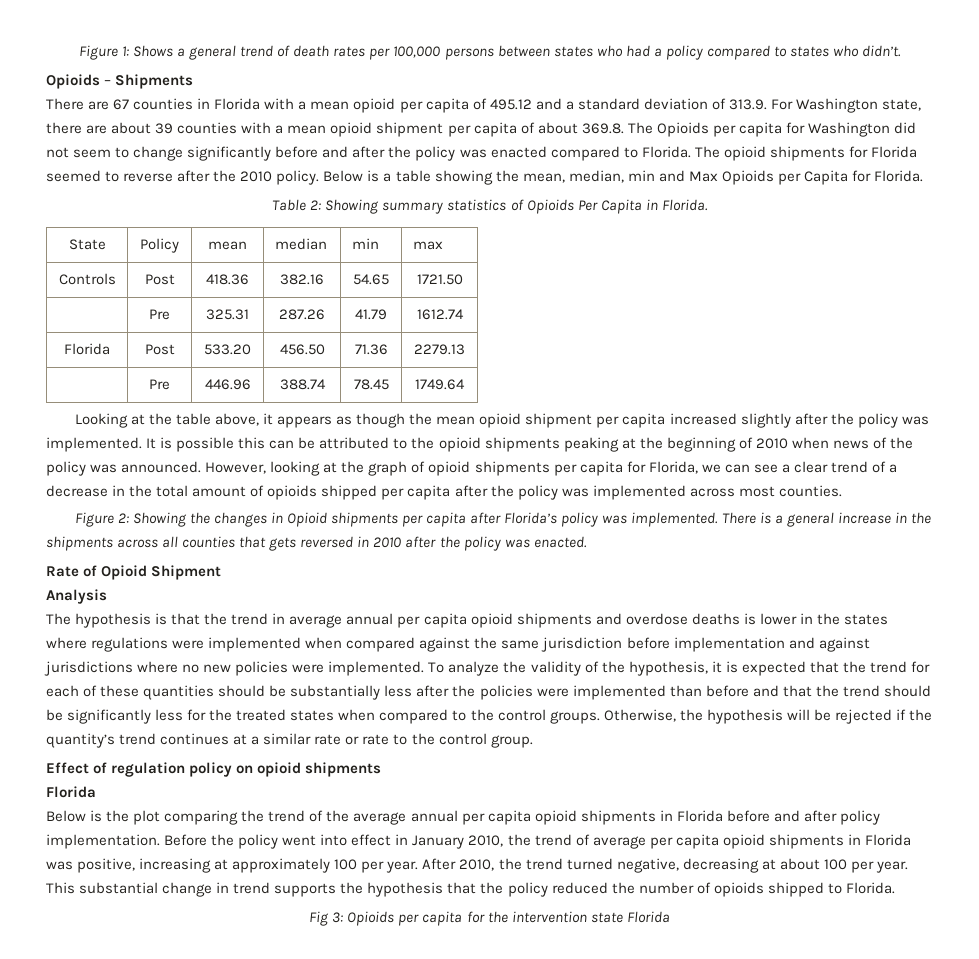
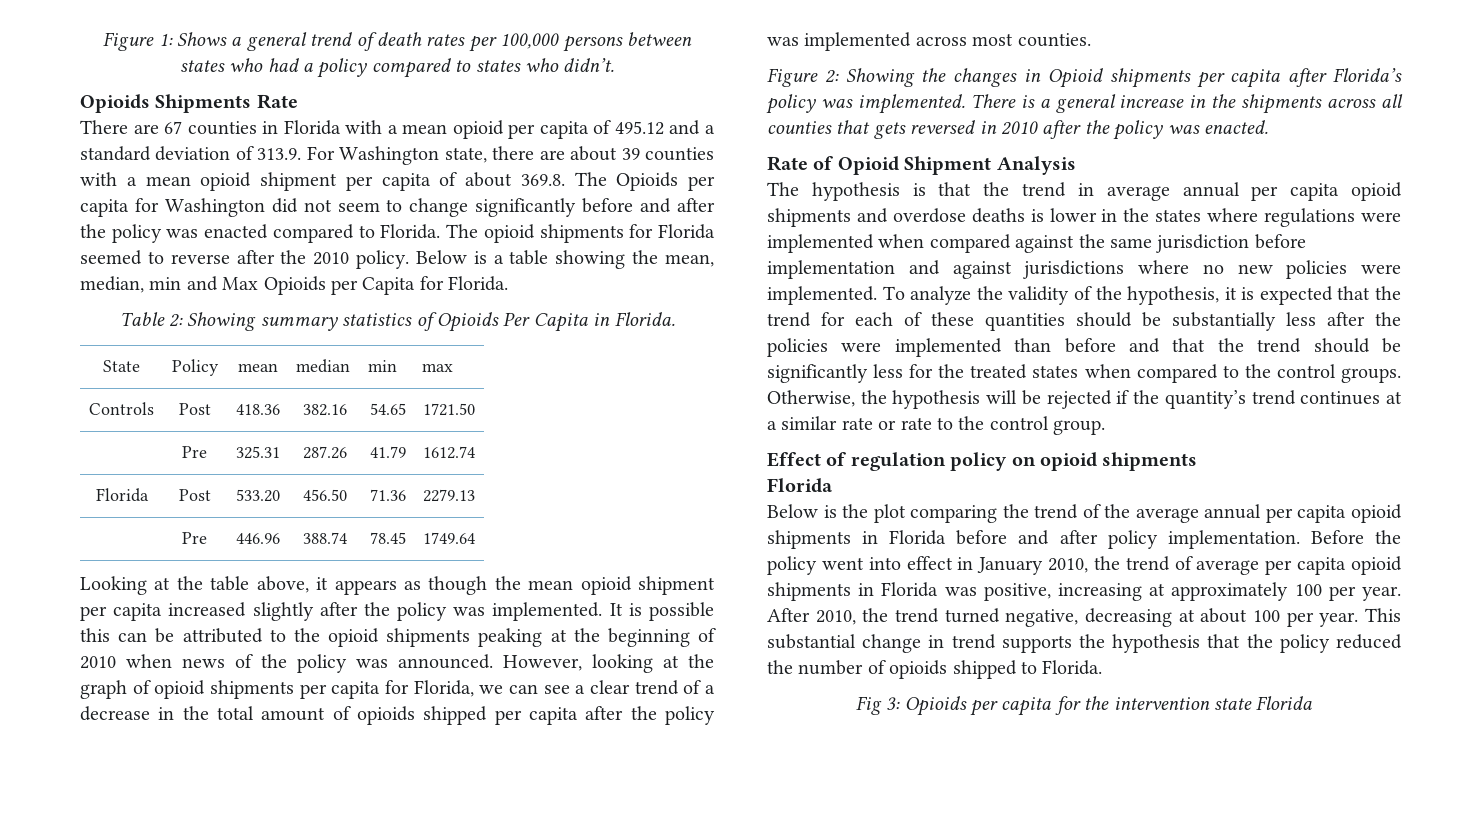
- Opioids – Shipments
+ Opioids Shipments Rate
- Rate of Opioid Shipment
- Analysis
+ Rate of Opioid Shipment Analysis

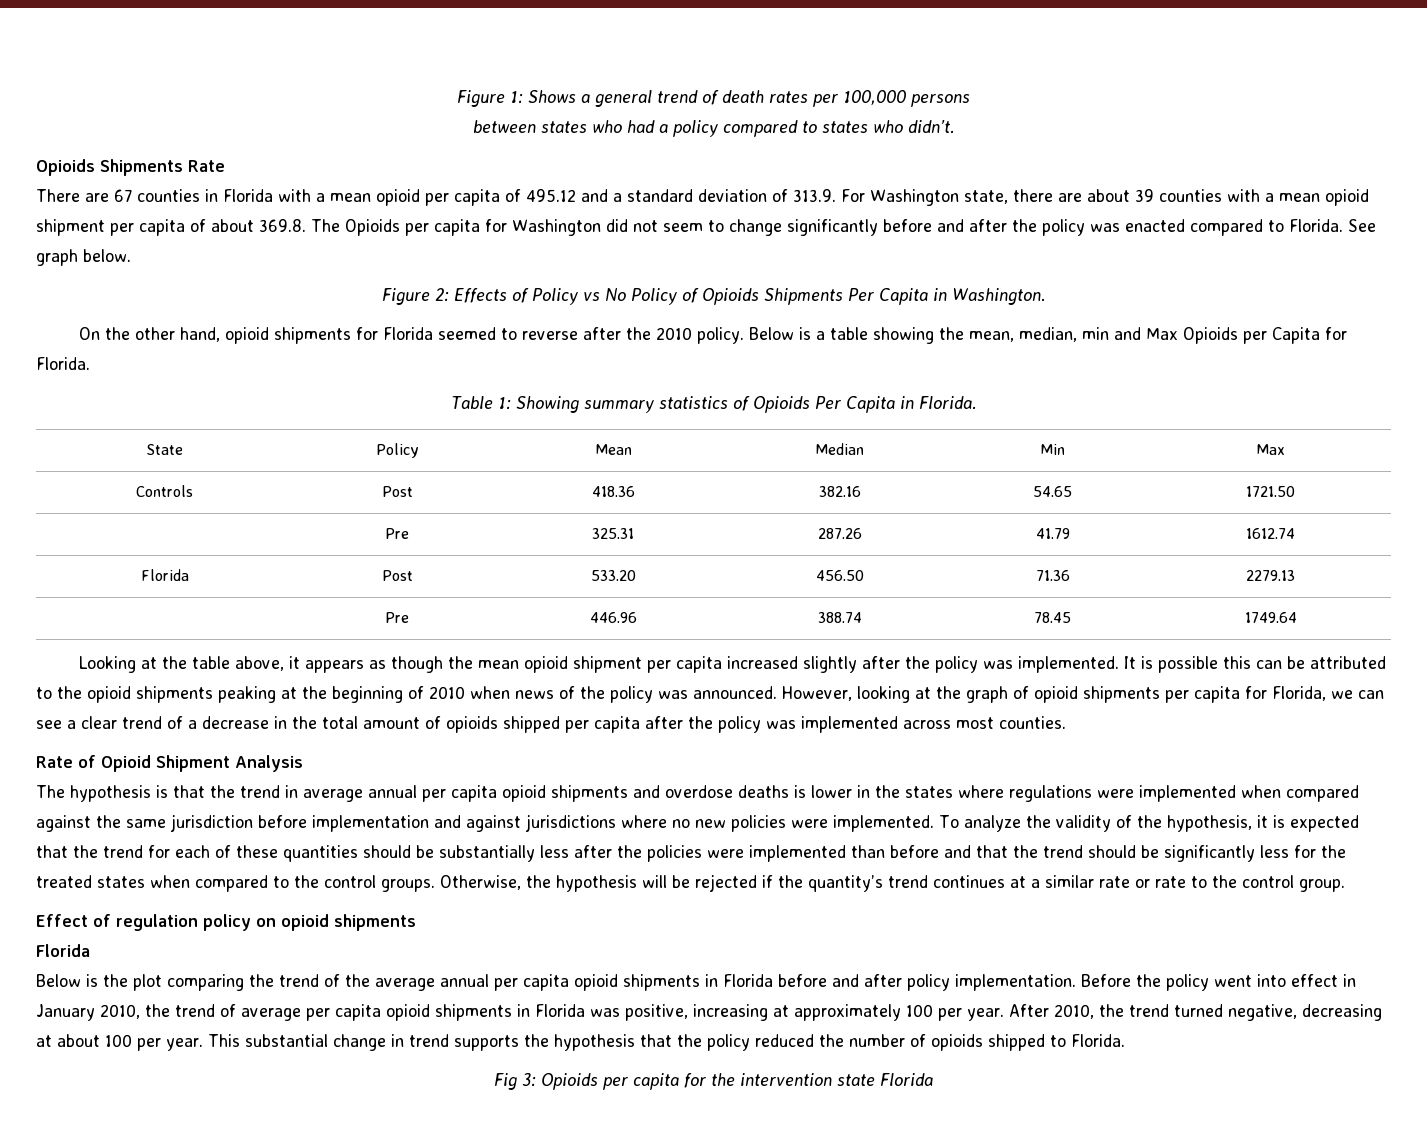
- Figure 1: Shows a general trend of death rates per 100,000 persons between states who had a policy compared to states who didn’t.
+ Figure 1: Shows a general trend of death rates per 100,000 persons
+ between states who had a policy compared to states who didn’t.
- The opioid shipments for Florida seemed to reverse after the 2010 policy.
+ See graph below.
+ Figure 2: Effects of Policy vs No Policy of Opioids Shipments Per Capita in Washington.
+ On the other hand, opioid shipments for Florida seemed to reverse after the 2010 policy.
- Table 2: Showing summary statistics of Opioids Per Capita in Florida.
+ Table 1: Showing summary statistics of Opioids Per Capita in Florida.
- State | Policy | mean | median | min | max
+ State | Policy | Mean | Median | Min | Max
- Figure 2: Showing the changes in Opioid shipments per capita after Florida’s policy was implemented. There is a general increase in the shipments across all counties that gets reversed in 2010 after the policy was enacted.

